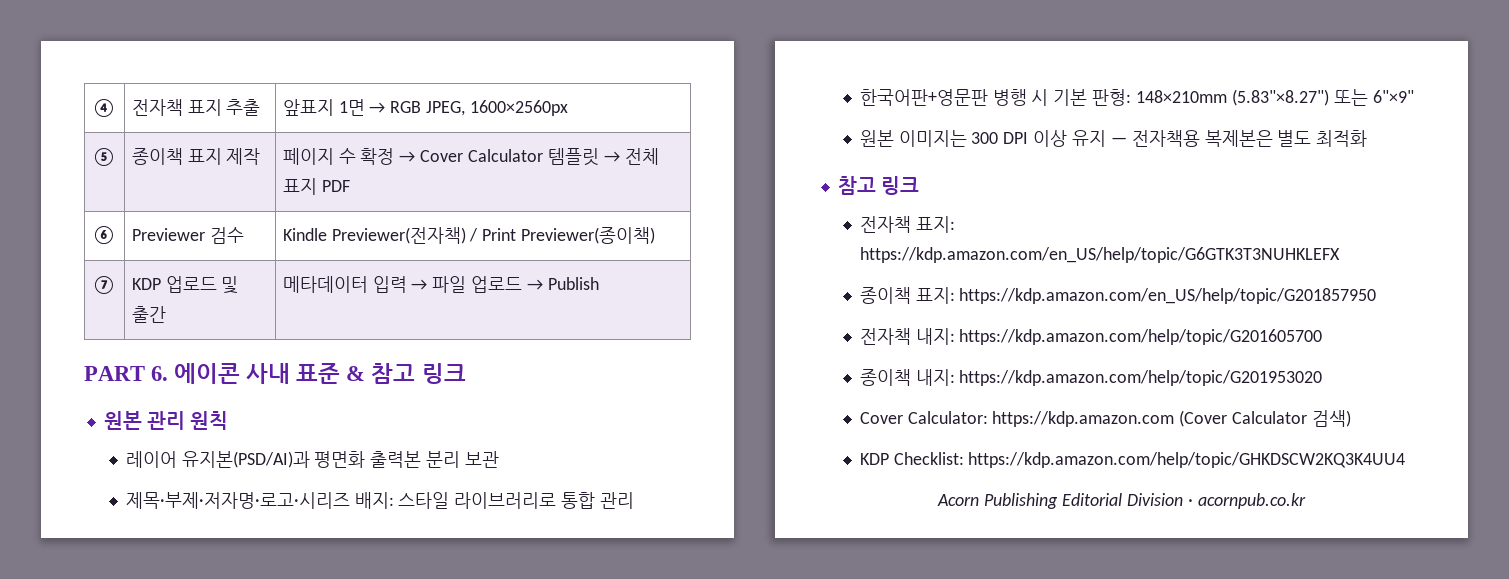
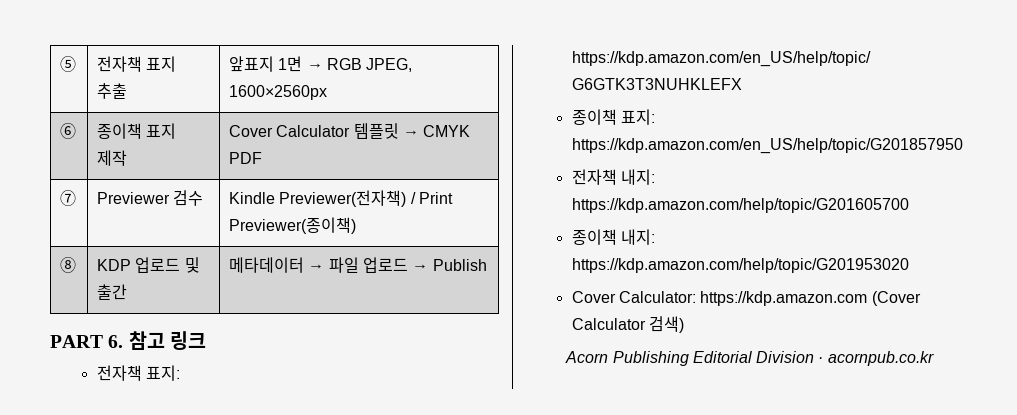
- ④ | 전자책 표지 추출 | 앞표지 1면 → RGB JPEG, 1600×2560px
+ ⑤ | 전자책 표지 추출 | 앞표지 1면 → RGB JPEG, 1600×2560px
- ⑤ | 종이책 표지 제작 | 페이지 수 확정 → Cover Calculator 템플릿 → 전체 표지 PDF
+ ⑥ | 종이책 표지 제작 | Cover Calculator 템플릿 → CMYK PDF
- ⑥ | Previewer 검수 | Kindle Previewer(전자책) / Print Previewer(종이책)
+ ⑦ | Previewer 검수 | Kindle Previewer(전자책) / Print Previewer(종이책)
- ⑦ | KDP 업로드 및 출간 | 메타데이터 입력 → 파일 업로드 → Publish
+ ⑧ | KDP 업로드 및 출간 | 메타데이터 → 파일 업로드 → Publish
- PART 6. 에이콘 사내 표준 & 참고 링크
- 원본 관리 원칙
- 레이어 유지본(PSD/AI)과 평면화 출력본 분리 보관
- 제목·부제·저자명·로고·시리즈 배지: 스타일 라이브러리로 통합 관리
- 한국어판+영문판 병행 시 기본 판형: 148×210mm (5.83"×8.27") 또는 6"×9"
- 원본 이미지는 300 DPI 이상 유지 — 전자책용 복제본은 별도 최적화
- 참고 링크
+ PART 6. 참고 링크
- KDP Checklist: https://kdp.amazon.com/help/topic/GHKDSCW2KQ3K4UU4

